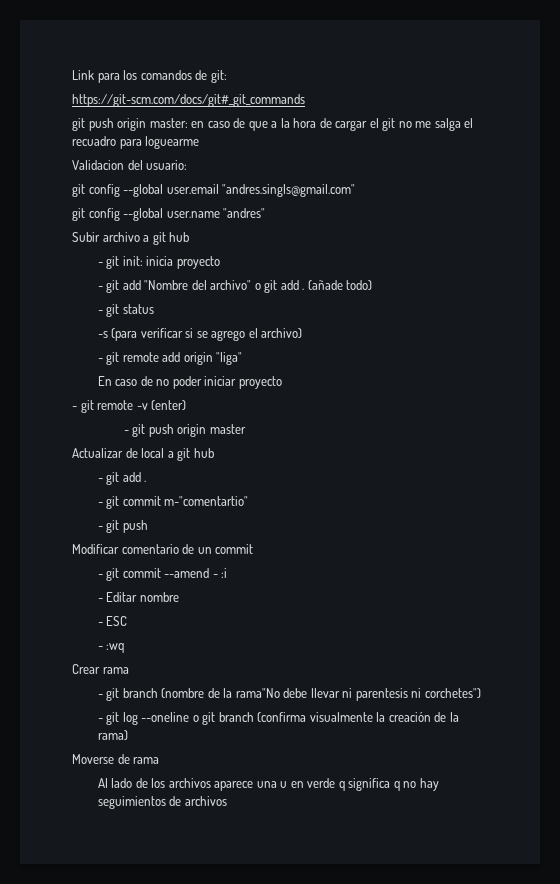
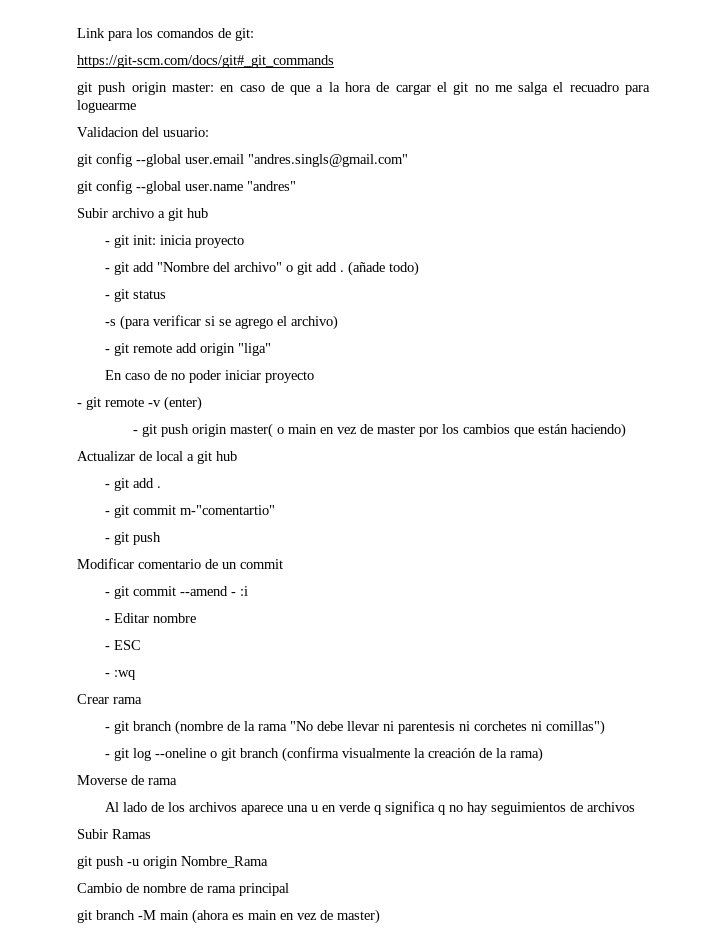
- - git push origin master
+ - git push origin master( o main en vez de master por los cambios que están haciendo)
- - git branch (nombre de la rama"No debe llevar ni parentesis ni corchetes")
+ - git branch (nombre de la rama "No debe llevar ni parentesis ni corchetes ni comillas")
+ Subir Ramas
+ git push -u origin Nombre_Rama
+ Cambio de nombre de rama principal
+ git branch -M main (ahora es main en vez de master)

